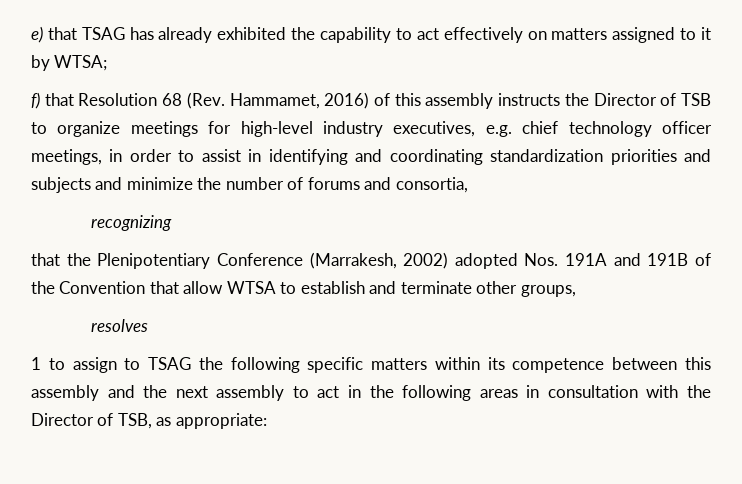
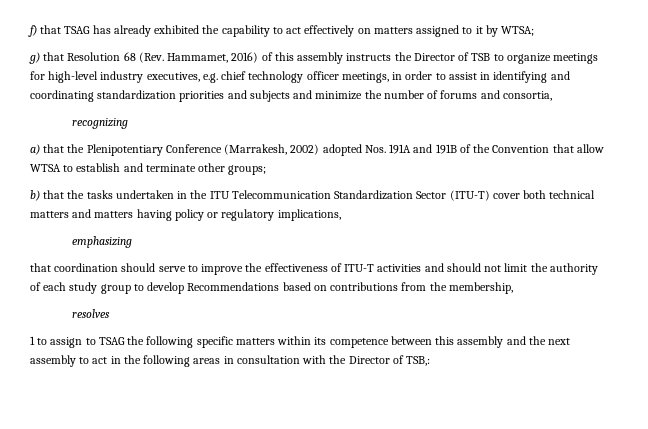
- e) that TSAG has already exhibited the capability to act effectively on matters assigned to it by WTSA;
+ f) that TSAG has already exhibited the capability to act effectively on matters assigned to it by WTSA;
- f) that Resolution 68 (Rev. Hammamet, 2016) of this assembly instructs the Director of TSB to organize meetings for high-level industry executives, e.g. chief technology officer meetings, in order to assist in identifying and coordinating standardization priorities and subjects and minimize the number of forums and consortia,
+ g) that Resolution 68 (Rev. Hammamet, 2016) of this assembly instructs the Director of TSB to organize meetings for high-level industry executives, e.g. chief technology officer meetings, in order to assist in identifying and coordinating standardization priorities and subjects and minimize the number of forums and consortia,
- that the Plenipotentiary Conference (Marrakesh, 2002) adopted Nos. 191A and 191B of the Convention that allow WTSA to establish and terminate other groups,
+ a) that the Plenipotentiary Conference (Marrakesh, 2002) adopted Nos. 191A and 191B of the Convention that allow WTSA to establish and terminate other groups;
+ b) that the tasks undertaken in the ITU Telecommunication Standardization Sector (ITU-T) cover both technical matters and matters having policy or regulatory implications,
+ emphasizing
+ that coordination should serve to improve the effectiveness of ITU-T activities and should not limit the authority of each study group to develop Recommendations based on contributions from the membership,
- 1 to assign to TSAG the following specific matters within its competence between this assembly and the next assembly to act in the following areas in consultation with the Director of TSB, as appropriate:
+ 1 to assign to TSAG the following specific matters within its competence between this assembly and the next assembly to act in the following areas in consultation with the Director of TSB,:

